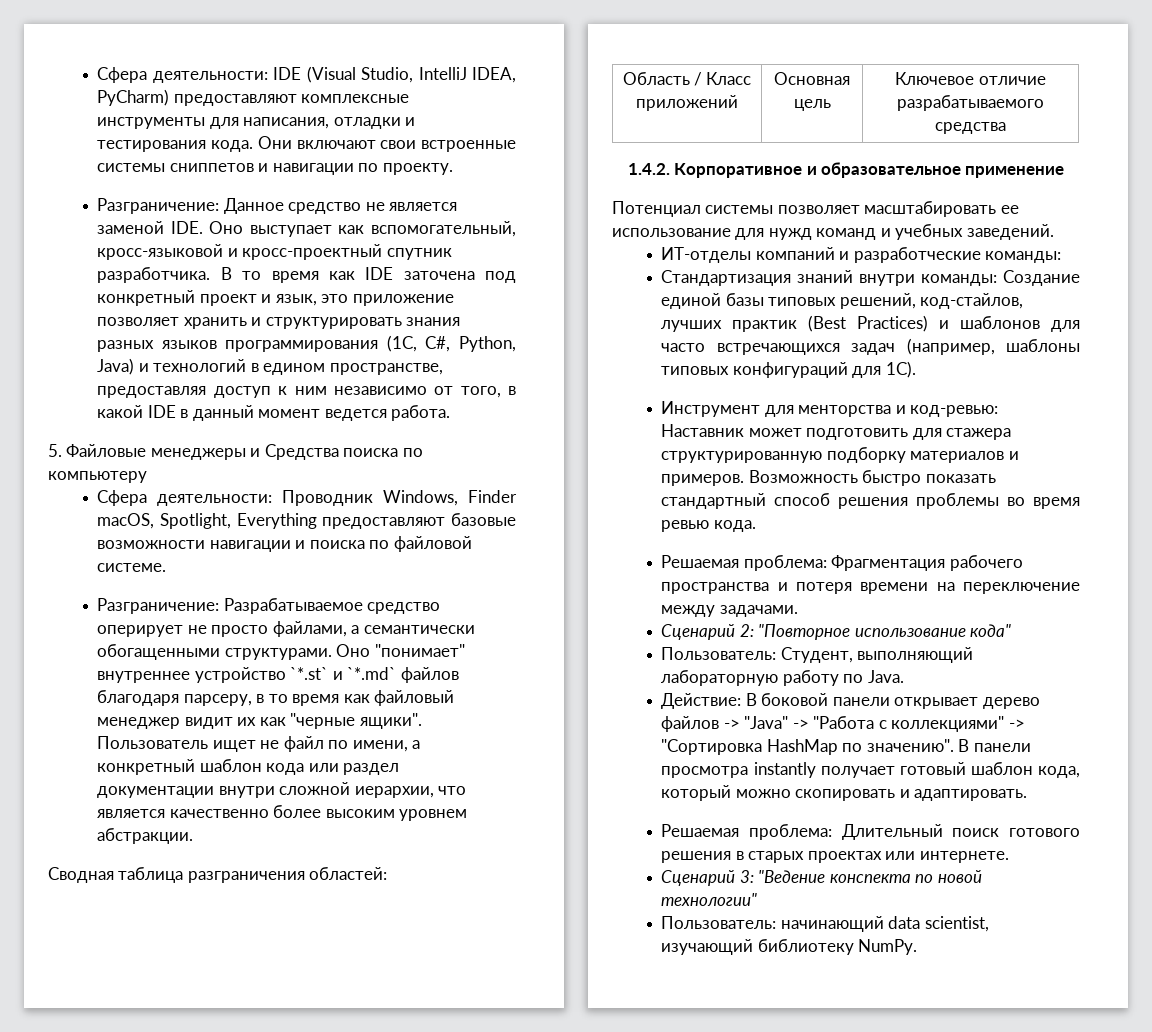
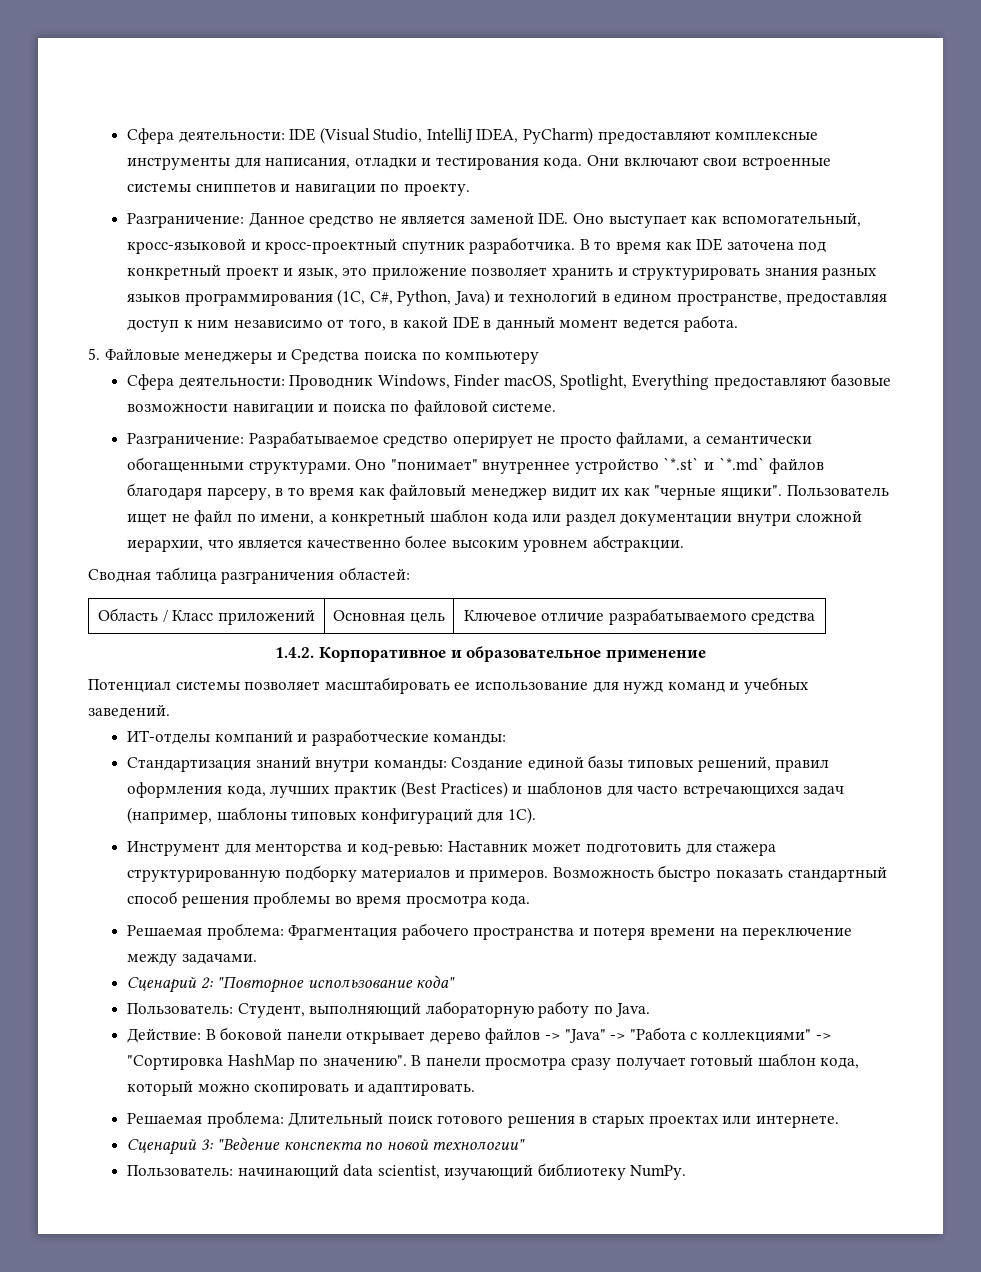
- Стандартизация знаний внутри команды: Создание единой базы типовых решений, код-стайлов, лучших практик (Best Practices) и шаблонов для часто встречающихся задач (например, шаблоны типовых конфигураций для 1С).
+ Стандартизация знаний внутри команды: Создание единой базы типовых решений, правил оформления кода, лучших практик (Best Practices) и шаблонов для часто встречающихся задач (например, шаблоны типовых конфигураций для 1С).
- Возможность быстро показать стандартный способ решения проблемы во время ревью кода.
+ Возможность быстро показать стандартный способ решения проблемы во время просмотра кода.
- В панели просмотра instantly получает готовый шаблон кода, который можно скопировать и адаптировать.
+ В панели просмотра сразу получает готовый шаблон кода, который можно скопировать и адаптировать.

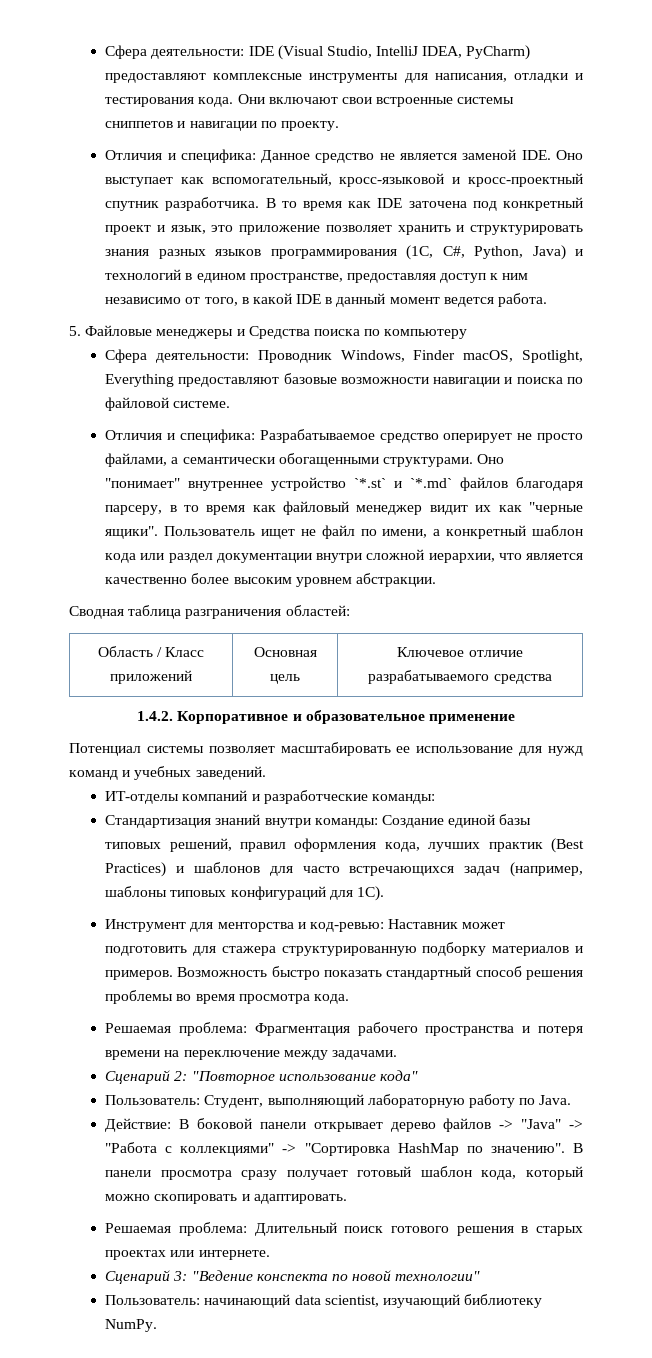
- Разграничение: Данное средство не является заменой IDE. Оно выступает как вспомогательный, кросс-языковой и кросс-проектный спутник разработчика.
+ Отличия и специфика: Данное средство не является заменой IDE. Оно выступает как вспомогательный, кросс-языковой и кросс-проектный спутник разработчика.
- Разграничение: Разрабатываемое средство оперирует не просто файлами, а семантически обогащенными структурами.
+ Отличия и специфика: Разрабатываемое средство оперирует не просто файлами, а семантически обогащенными структурами.

